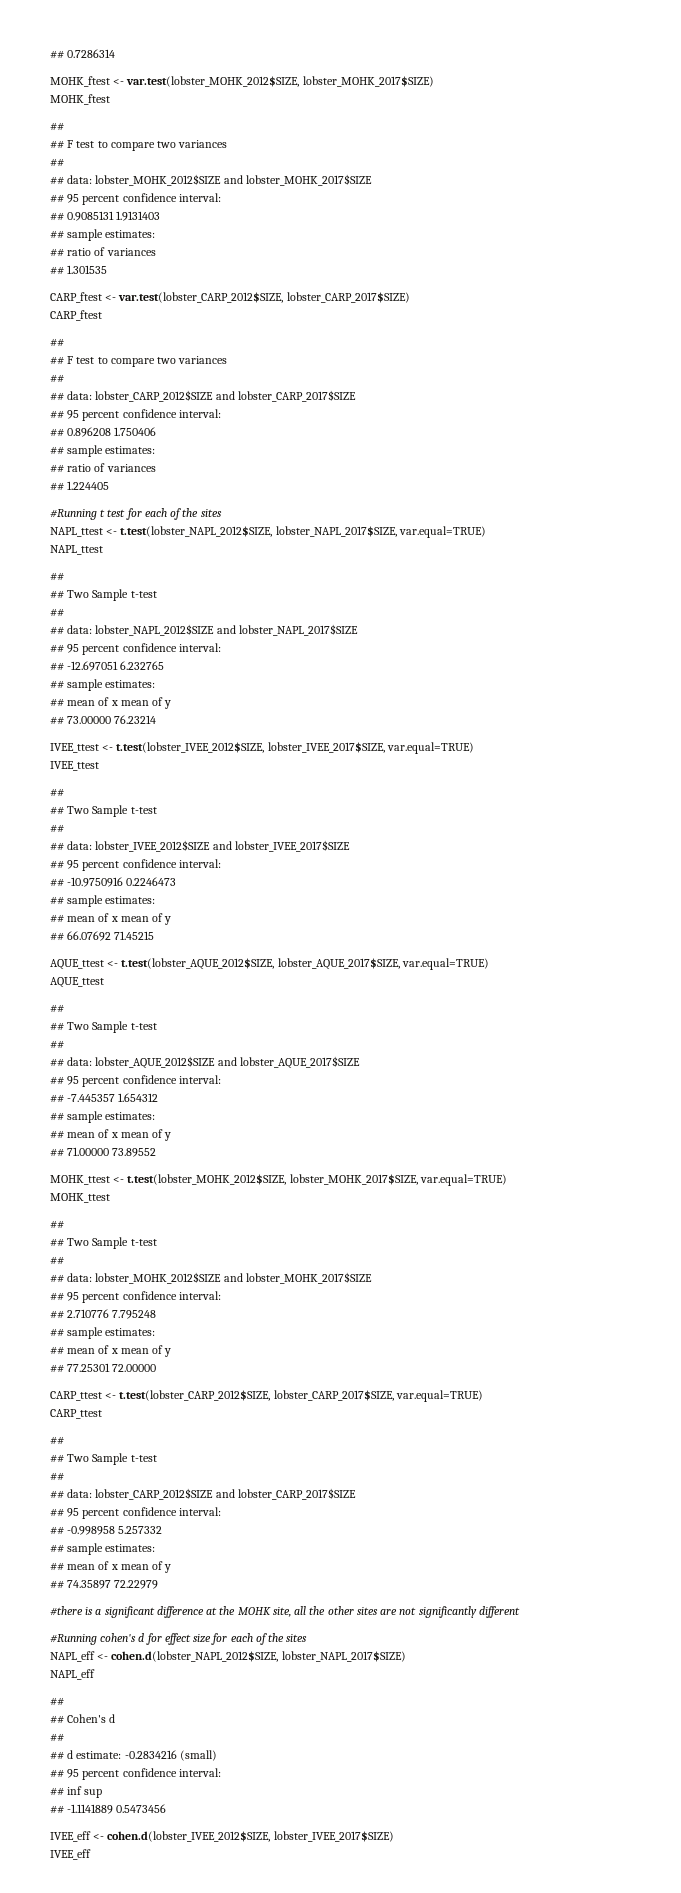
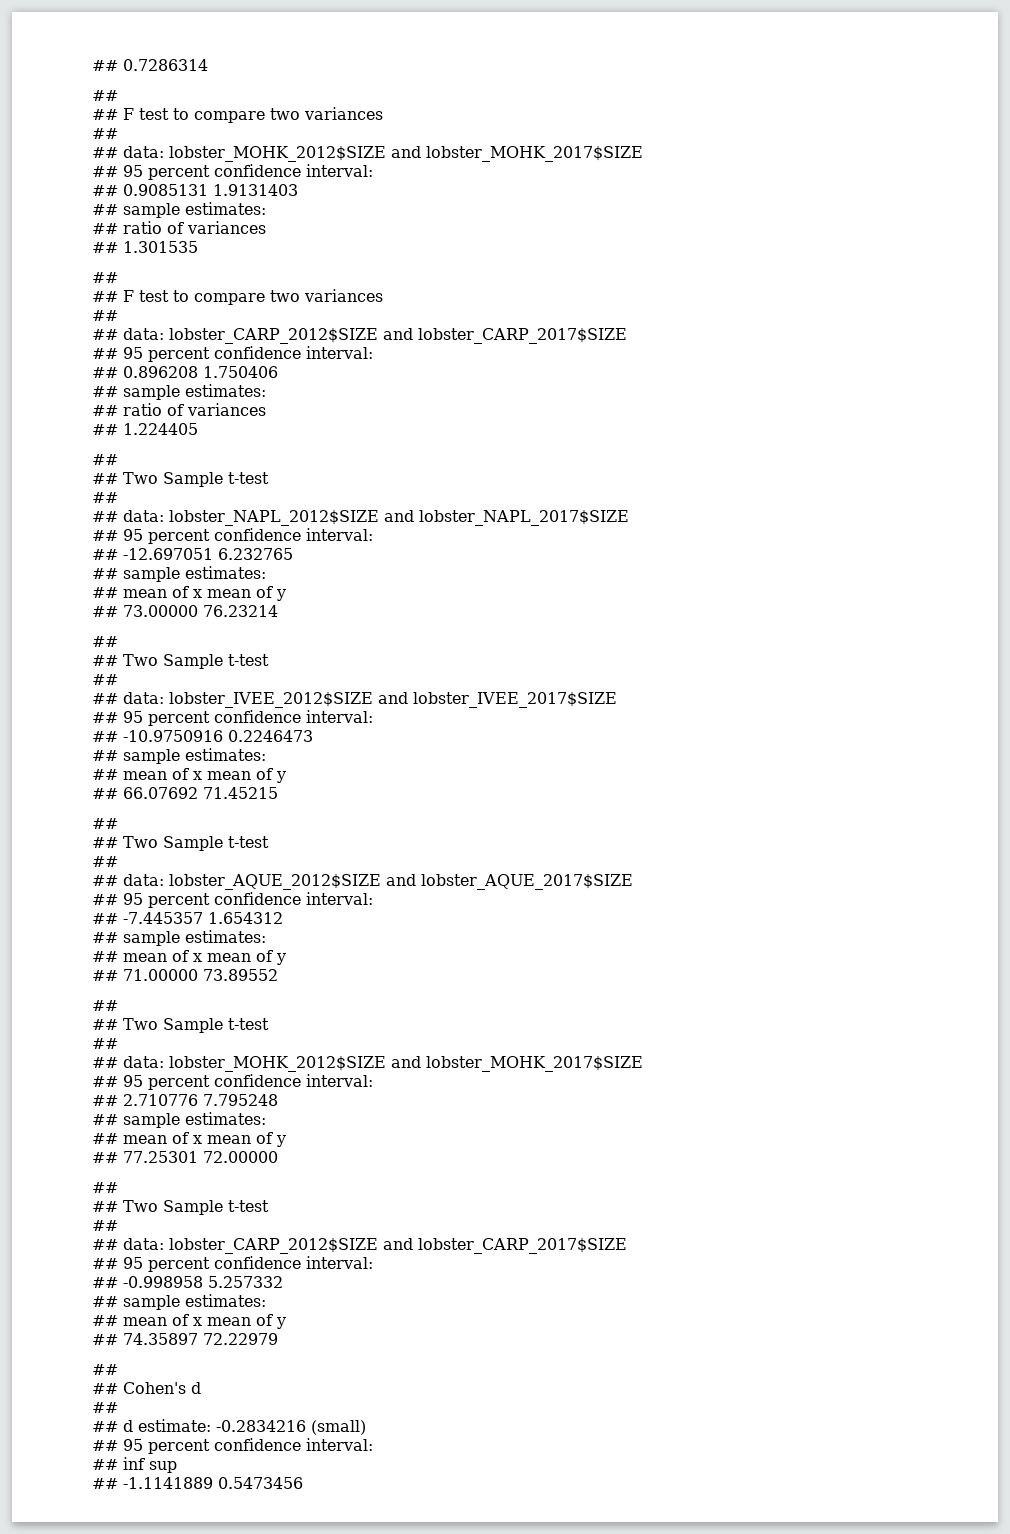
- MOHK_ftest <- var.test(lobster_MOHK_2012$SIZE, lobster_MOHK_2017$SIZE)
- MOHK_ftest
- CARP_ftest <- var.test(lobster_CARP_2012$SIZE, lobster_CARP_2017$SIZE)
- CARP_ftest
- #Running t test for each of the sites
- NAPL_ttest <- t.test(lobster_NAPL_2012$SIZE, lobster_NAPL_2017$SIZE, var.equal=TRUE)
- NAPL_ttest
- IVEE_ttest <- t.test(lobster_IVEE_2012$SIZE, lobster_IVEE_2017$SIZE, var.equal=TRUE)
- IVEE_ttest
- AQUE_ttest <- t.test(lobster_AQUE_2012$SIZE, lobster_AQUE_2017$SIZE, var.equal=TRUE)
- AQUE_ttest
- MOHK_ttest <- t.test(lobster_MOHK_2012$SIZE, lobster_MOHK_2017$SIZE, var.equal=TRUE)
- MOHK_ttest
- CARP_ttest <- t.test(lobster_CARP_2012$SIZE, lobster_CARP_2017$SIZE, var.equal=TRUE)
- CARP_ttest
- #there is a significant difference at the MOHK site, all the other sites are not significantly different
- #Running cohen's d for effect size for each of the sites
- NAPL_eff <- cohen.d(lobster_NAPL_2012$SIZE, lobster_NAPL_2017$SIZE)
- NAPL_eff
- IVEE_eff <- cohen.d(lobster_IVEE_2012$SIZE, lobster_IVEE_2017$SIZE)
- IVEE_eff

